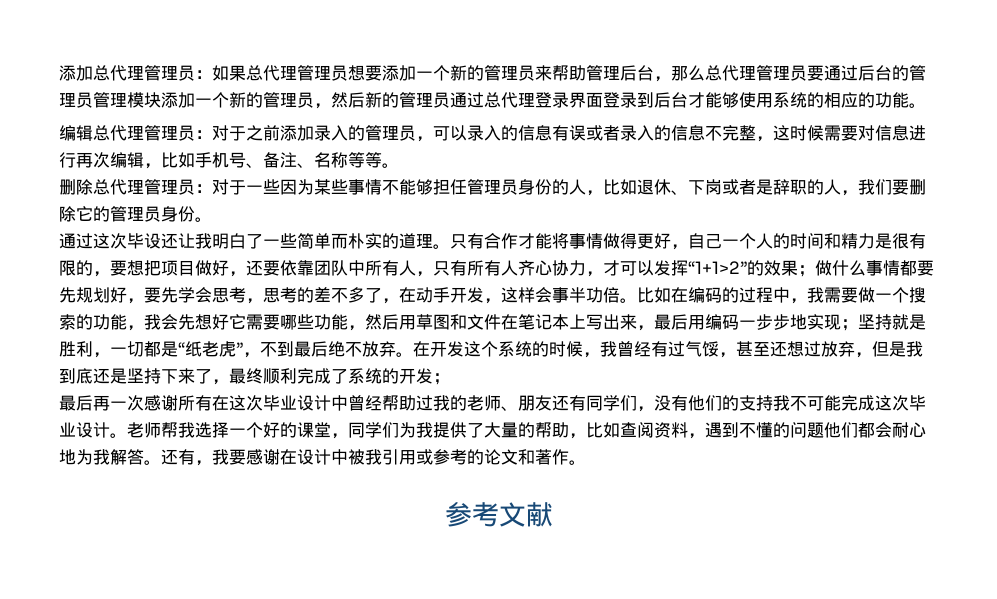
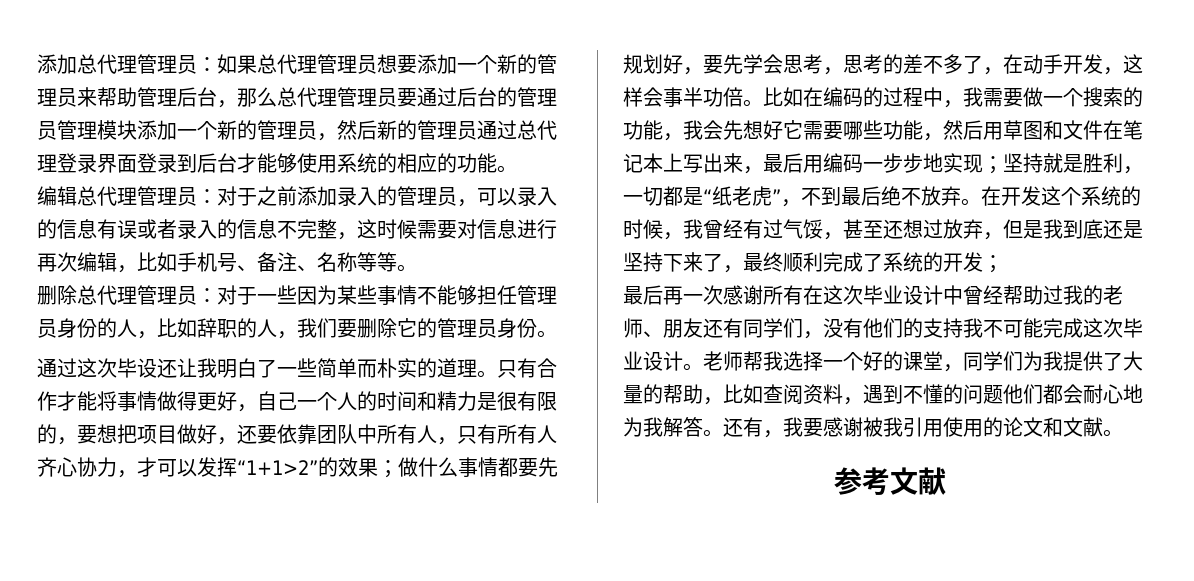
- 删除总代理管理员：对于一些因为某些事情不能够担任管理员身份的人，比如退休、下岗或者是辞职的人，我们要删除它的管理员身份。
+ 删除总代理管理员：对于一些因为某些事情不能够担任管理员身份的人，比如辞职的人，我们要删除它的管理员身份。
- 还有，我要感谢在设计中被我引用或参考的论文和著作。
+ 还有，我要感谢被我引用使用的论文和文献。

